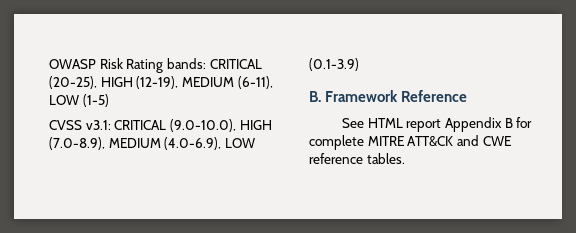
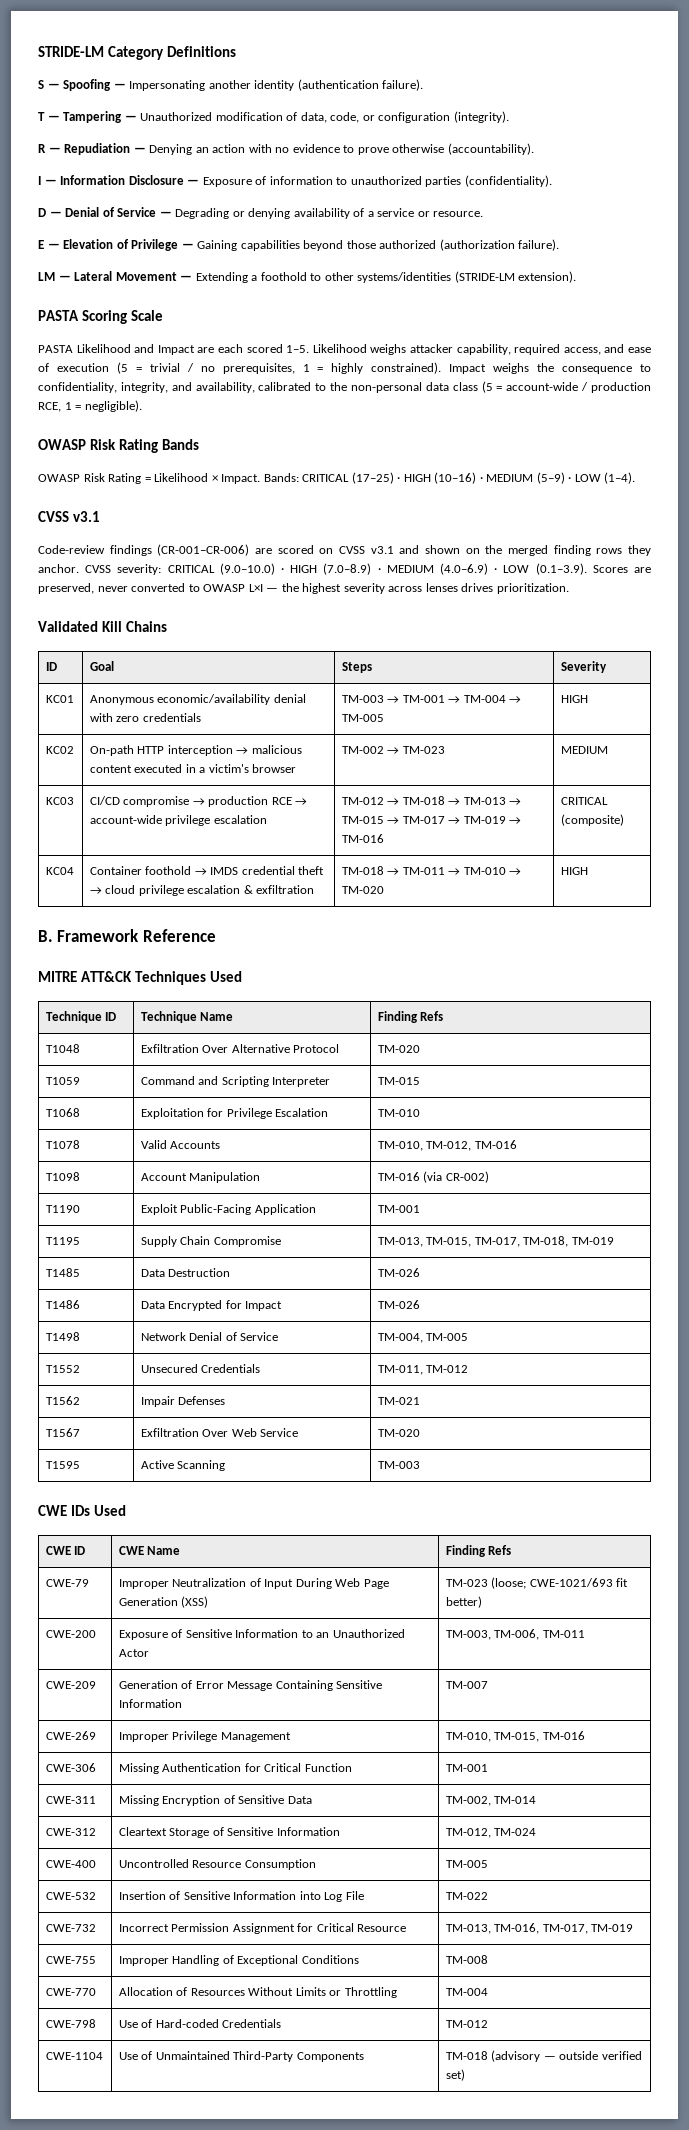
- OWASP Risk Rating bands: CRITICAL (20-25), HIGH (12-19), MEDIUM (6-11), LOW (1-5)
- CVSS v3.1: CRITICAL (9.0-10.0), HIGH (7.0-8.9), MEDIUM (4.0-6.9), LOW (0.1-3.9)
+ STRIDE-LM Category Definitions
+ S — Spoofing — Impersonating another identity (authentication failure).
+ T — Tampering — Unauthorized modification of data, code, or configuration (integrity).
+ R — Repudiation — Denying an action with no evidence to prove otherwise (accountability).
+ I — Information Disclosure — Exposure of information to unauthorized parties (confidentiality).
+ D — Denial of Service — Degrading or denying availability of a service or resource.
+ E — Elevation of Privilege — Gaining capabilities beyond those authorized (authorization failure).
+ LM — Lateral Movement — Extending a foothold to other systems/identities (STRIDE-LM extension).
+ PASTA Scoring Scale
+ PASTA Likelihood and Impact are each scored 1–5. Likelihood weighs attacker capability, required access, and ease of execution (5 = trivial / no prerequisites, 1 = highly constrained). Impact weighs the consequence to confidentiality, integrity, and availability, calibrated to the non-personal data class (5 = account-wide / production RCE, 1 = negligible).
+ OWASP Risk Rating Bands
+ OWASP Risk Rating = Likelihood × Impact. Bands: CRITICAL (17–25) · HIGH (10–16) · MEDIUM (5–9) · LOW (1–4).
+ CVSS v3.1
+ Code-review findings (CR-001–CR-006) are scored on CVSS v3.1 and shown on the merged finding rows they anchor. CVSS severity: CRITICAL (9.0–10.0) · HIGH (7.0–8.9) · MEDIUM (4.0–6.9) · LOW (0.1–3.9). Scores are preserved, never converted to OWASP L×I — the highest severity across lenses drives prioritization.
+ Validated Kill Chains
+ ID | Goal | Steps | Severity
+ KC01 | Anonymous economic/availability denial with zero credentials | TM-003 → TM-001 → TM-004 → TM-005 | HIGH
+ KC02 | On-path HTTP interception → malicious content executed in a victim's browser | TM-002 → TM-023 | MEDIUM
+ KC03 | CI/CD compromise → production RCE → account-wide privilege escalation | TM-012 → TM-018 → TM-013 → TM-015 → TM-017 → TM-019 → TM-016 | CRITICAL (composite)
+ KC04 | Container foothold → IMDS credential theft → cloud privilege escalation & exfiltration | TM-018 → TM-011 → TM-010 → TM-020 | HIGH
  B. Framework Reference
- See HTML report Appendix B for complete MITRE ATT&CK and CWE reference tables.
+ MITRE ATT&CK Techniques Used
+ Technique ID | Technique Name | Finding Refs
+ T1048 | Exfiltration Over Alternative Protocol | TM-020
+ T1059 | Command and Scripting Interpreter | TM-015
+ T1068 | Exploitation for Privilege Escalation | TM-010
+ T1078 | Valid Accounts | TM-010, TM-012, TM-016
+ T1098 | Account Manipulation | TM-016 (via CR-002)
+ T1190 | Exploit Public-Facing Application | TM-001
+ T1195 | Supply Chain Compromise | TM-013, TM-015, TM-017, TM-018, TM-019
+ T1485 | Data Destruction | TM-026
+ T1486 | Data Encrypted for Impact | TM-026
+ T1498 | Network Denial of Service | TM-004, TM-005
+ T1552 | Unsecured Credentials | TM-011, TM-012
+ T1562 | Impair Defenses | TM-021
+ T1567 | Exfiltration Over Web Service | TM-020
+ T1595 | Active Scanning | TM-003
+ CWE IDs Used
+ CWE ID | CWE Name | Finding Refs
+ CWE-79 | Improper Neutralization of Input During Web Page Generation (XSS) | TM-023 (loose; CWE-1021/693 fit better)
+ CWE-200 | Exposure of Sensitive Information to an Unauthorized Actor | TM-003, TM-006, TM-011
+ CWE-209 | Generation of Error Message Containing Sensitive Information | TM-007
+ CWE-269 | Improper Privilege Management | TM-010, TM-015, TM-016
+ CWE-306 | Missing Authentication for Critical Function | TM-001
+ CWE-311 | Missing Encryption of Sensitive Data | TM-002, TM-014
+ CWE-312 | Cleartext Storage of Sensitive Information | TM-012, TM-024
+ CWE-400 | Uncontrolled Resource Consumption | TM-005
+ CWE-532 | Insertion of Sensitive Information into Log File | TM-022
+ CWE-732 | Incorrect Permission Assignment for Critical Resource | TM-013, TM-016, TM-017, TM-019
+ CWE-755 | Improper Handling of Exceptional Conditions | TM-008
+ CWE-770 | Allocation of Resources Without Limits or Throttling | TM-004
+ CWE-798 | Use of Hard-coded Credentials | TM-012
+ CWE-1104 | Use of Unmaintained Third-Party Components | TM-018 (advisory — outside verified set)

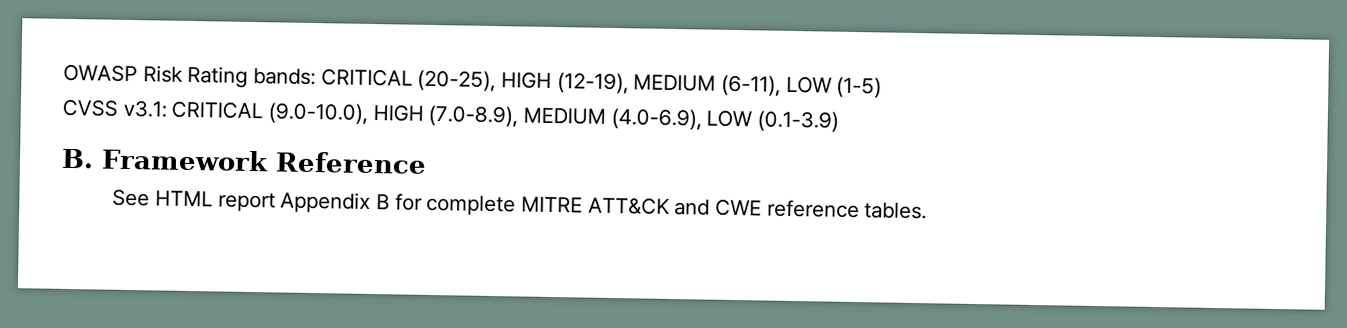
- STRIDE-LM Category Definitions
- S — Spoofing — Impersonating another identity (authentication failure).
- T — Tampering — Unauthorized modification of data, code, or configuration (integrity).
- R — Repudiation — Denying an action with no evidence to prove otherwise (accountability).
- I — Information Disclosure — Exposure of information to unauthorized parties (confidentiality).
- D — Denial of Service — Degrading or denying availability of a service or resource.
- E — Elevation of Privilege — Gaining capabilities beyond those authorized (authorization failure).
- LM — Lateral Movement — Extending a foothold to other systems/identities (STRIDE-LM extension).
- PASTA Scoring Scale
- PASTA Likelihood and Impact are each scored 1–5. Likelihood weighs attacker capability, required access, and ease of execution (5 = trivial / no prerequisites, 1 = highly constrained). Impact weighs the consequence to confidentiality, integrity, and availability, calibrated to the non-personal data class (5 = account-wide / production RCE, 1 = negligible).
- OWASP Risk Rating Bands
- OWASP Risk Rating = Likelihood × Impact. Bands: CRITICAL (17–25) · HIGH (10–16) · MEDIUM (5–9) · LOW (1–4).
- CVSS v3.1
- Code-review findings (CR-001–CR-006) are scored on CVSS v3.1 and shown on the merged finding rows they anchor. CVSS severity: CRITICAL (9.0–10.0) · HIGH (7.0–8.9) · MEDIUM (4.0–6.9) · LOW (0.1–3.9). Scores are preserved, never converted to OWASP L×I — the highest severity across lenses drives prioritization.
- Validated Kill Chains
- ID | Goal | Steps | Severity
- KC01 | Anonymous economic/availability denial with zero credentials | TM-003 → TM-001 → TM-004 → TM-005 | HIGH
- KC02 | On-path HTTP interception → malicious content executed in a victim's browser | TM-002 → TM-023 | MEDIUM
- KC03 | CI/CD compromise → production RCE → account-wide privilege escalation | TM-012 → TM-018 → TM-013 → TM-015 → TM-017 → TM-019 → TM-016 | CRITICAL (composite)
- KC04 | Container foothold → IMDS credential theft → cloud privilege escalation & exfiltration | TM-018 → TM-011 → TM-010 → TM-020 | HIGH
+ OWASP Risk Rating bands: CRITICAL (20-25), HIGH (12-19), MEDIUM (6-11), LOW (1-5)
+ CVSS v3.1: CRITICAL (9.0-10.0), HIGH (7.0-8.9), MEDIUM (4.0-6.9), LOW (0.1-3.9)
  B. Framework Reference
- MITRE ATT&CK Techniques Used
- Technique ID | Technique Name | Finding Refs
- T1048 | Exfiltration Over Alternative Protocol | TM-020
- T1059 | Command and Scripting Interpreter | TM-015
- T1068 | Exploitation for Privilege Escalation | TM-010
- T1078 | Valid Accounts | TM-010, TM-012, TM-016
- T1098 | Account Manipulation | TM-016 (via CR-002)
- T1190 | Exploit Public-Facing Application | TM-001
- T1195 | Supply Chain Compromise | TM-013, TM-015, TM-017, TM-018, TM-019
- T1485 | Data Destruction | TM-026
- T1486 | Data Encrypted for Impact | TM-026
- T1498 | Network Denial of Service | TM-004, TM-005
- T1552 | Unsecured Credentials | TM-011, TM-012
- T1562 | Impair Defenses | TM-021
- T1567 | Exfiltration Over Web Service | TM-020
- T1595 | Active Scanning | TM-003
- CWE IDs Used
- CWE ID | CWE Name | Finding Refs
- CWE-79 | Improper Neutralization of Input During Web Page Generation (XSS) | TM-023 (loose; CWE-1021/693 fit better)
- CWE-200 | Exposure of Sensitive Information to an Unauthorized Actor | TM-003, TM-006, TM-011
- CWE-209 | Generation of Error Message Containing Sensitive Information | TM-007
- CWE-269 | Improper Privilege Management | TM-010, TM-015, TM-016
- CWE-306 | Missing Authentication for Critical Function | TM-001
- CWE-311 | Missing Encryption of Sensitive Data | TM-002, TM-014
- CWE-312 | Cleartext Storage of Sensitive Information | TM-012, TM-024
- CWE-400 | Uncontrolled Resource Consumption | TM-005
- CWE-532 | Insertion of Sensitive Information into Log File | TM-022
- CWE-732 | Incorrect Permission Assignment for Critical Resource | TM-013, TM-016, TM-017, TM-019
- CWE-755 | Improper Handling of Exceptional Conditions | TM-008
- CWE-770 | Allocation of Resources Without Limits or Throttling | TM-004
- CWE-798 | Use of Hard-coded Credentials | TM-012
- CWE-1104 | Use of Unmaintained Third-Party Components | TM-018 (advisory — outside verified set)
+ See HTML report Appendix B for complete MITRE ATT&CK and CWE reference tables.

